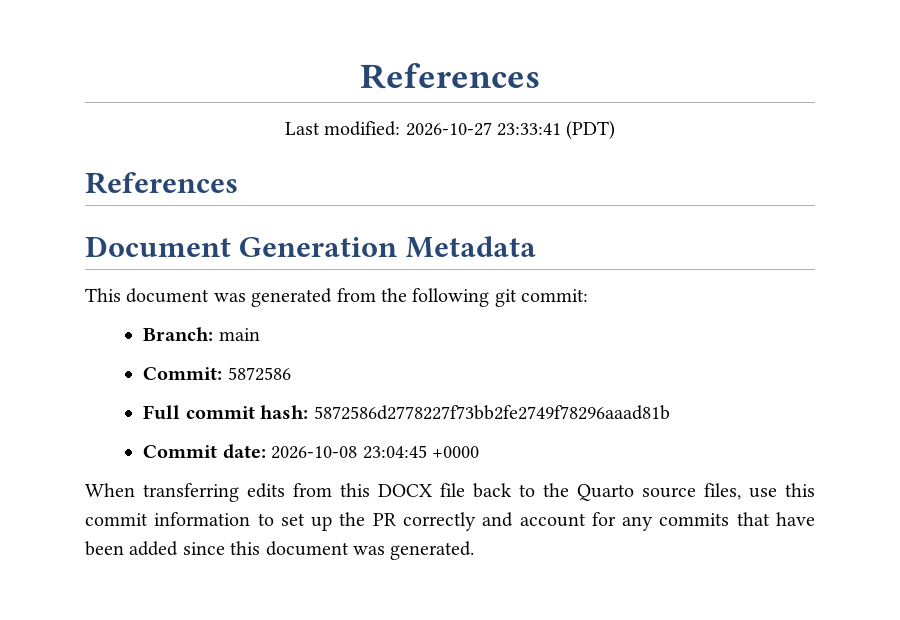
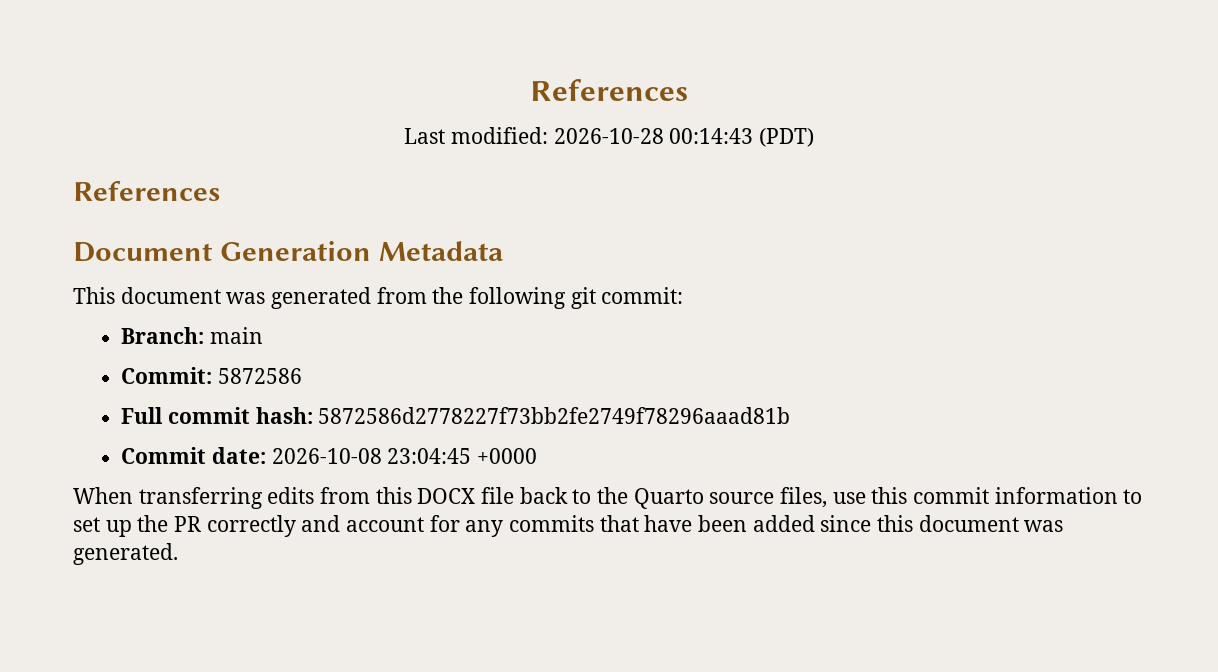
- Last modified: 2026-10-27 23:33:41 (PDT)
+ Last modified: 2026-10-28 00:14:43 (PDT)

